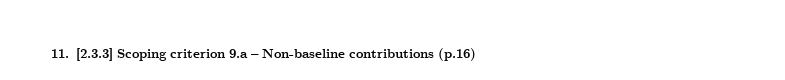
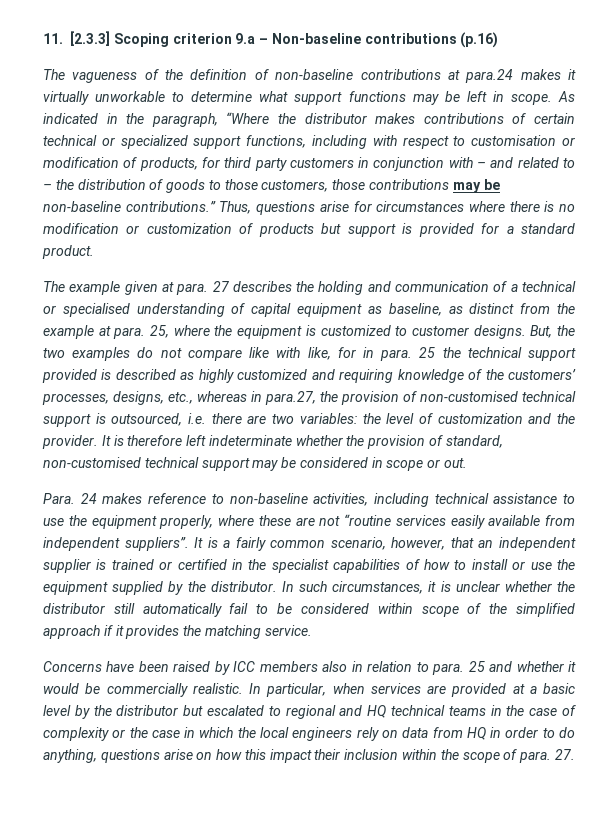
+ The vagueness of the definition of non-baseline contributions at para.24 makes it virtually unworkable to determine what support functions may be left in scope. As indicated in the paragraph, “Where the distributor makes contributions of certain technical or specialized support functions, including with respect to customisation or modification of products, for third party customers in conjunction with – and related to – the distribution of goods to those customers, those contributions may be non-baseline contributions.” Thus, questions arise for circumstances where there is no modification or customization of products but support is provided for a standard product.
+ The example given at para. 27 describes the holding and communication of a technical or specialised understanding of capital equipment as baseline, as distinct from the example at para. 25, where the equipment is customized to customer designs. But, the two examples do not compare like with like, for in para. 25 the technical support provided is described as highly customized and requiring knowledge of the customers’ processes, designs, etc., whereas in para.27, the provision of non-customised technical support is outsourced, i.e. there are two variables: the level of customization and the provider. It is therefore left indeterminate whether the provision of standard, non-customised technical support may be considered in scope or out.
+ Para. 24 makes reference to non-baseline activities, including technical assistance to use the equipment properly, where these are not “routine services easily available from independent suppliers”. It is a fairly common scenario, however, that an independent supplier is trained or certified in the specialist capabilities of how to install or use the equipment supplied by the distributor. In such circumstances, it is unclear whether the distributor still automatically fail to be considered within scope of the simplified approach if it provides the matching service.
+ Concerns have been raised by ICC members also in relation to para. 25 and whether it would be commercially realistic. In particular, when services are provided at a basic level by the distributor but escalated to regional and HQ technical teams in the case of complexity or the case in which the local engineers rely on data from HQ in order to do anything, questions arise on how this impact their inclusion within the scope of para. 27.

